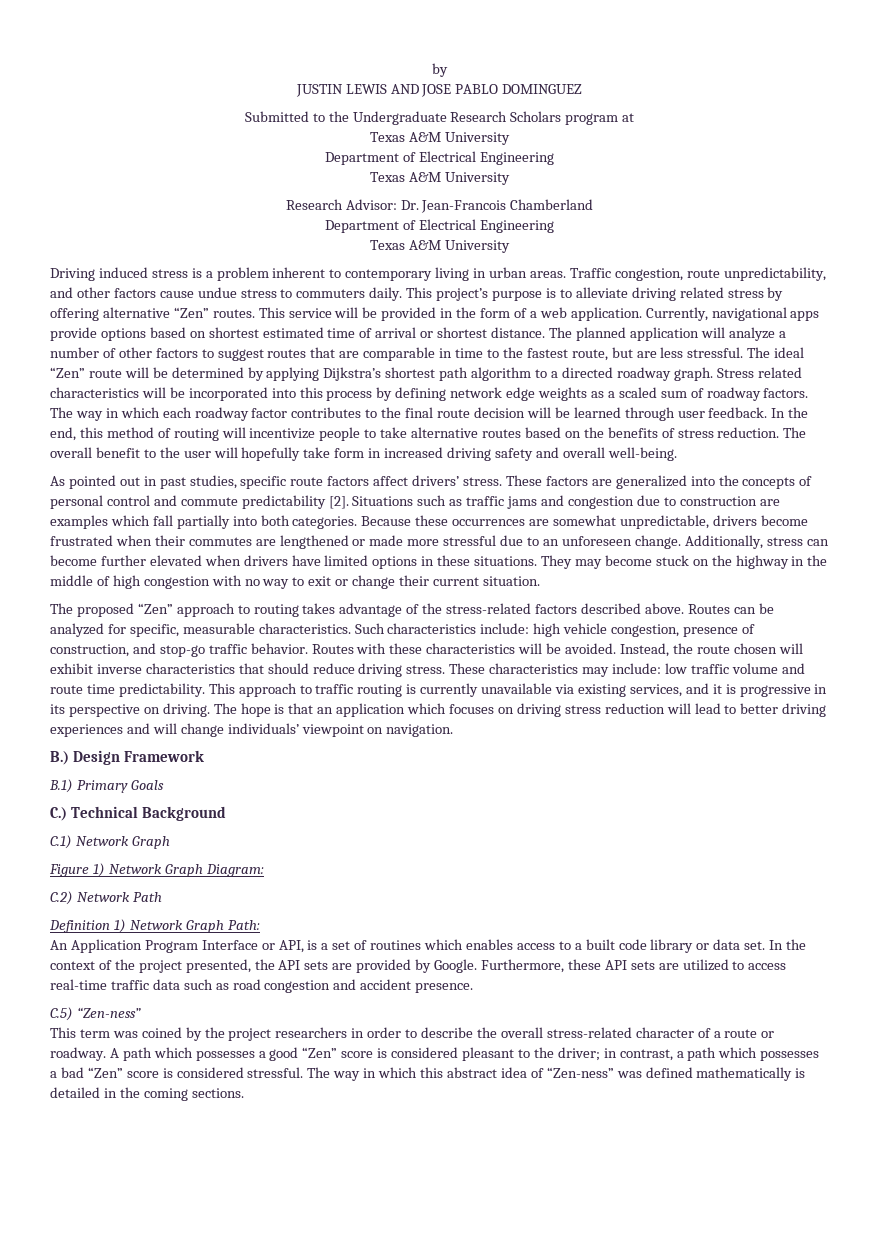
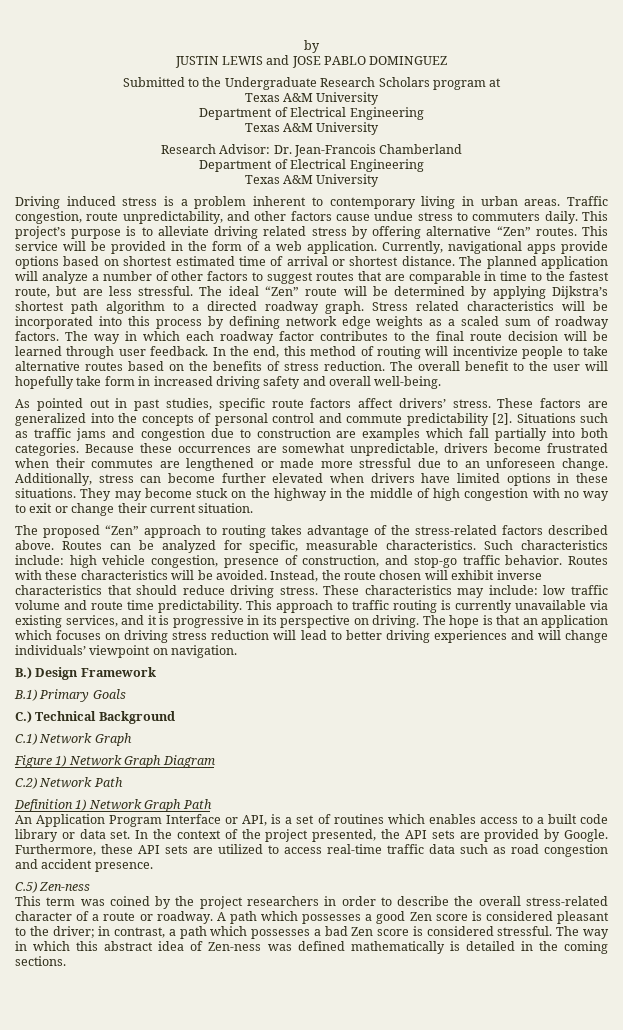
- JUSTIN LEWIS AND JOSE PABLO DOMINGUEZ
+ JUSTIN LEWIS and JOSE PABLO DOMINGUEZ
- Figure 1) Network Graph Diagram:
+ Figure 1) Network Graph Diagram
- Definition 1) Network Graph Path:
+ Definition 1) Network Graph Path
- C.5) “Zen-ness”
+ C.5) Zen-ness
- A path which possesses a good “Zen” score is considered pleasant to the driver; in contrast, a path which possesses a bad “Zen” score is considered stressful.
+ A path which possesses a good Zen score is considered pleasant to the driver; in contrast, a path which possesses a bad Zen score is considered stressful.
- The way in which this abstract idea of “Zen-ness” was defined mathematically is detailed in the coming sections.
+ The way in which this abstract idea of Zen-ness was defined mathematically is detailed in the coming sections.

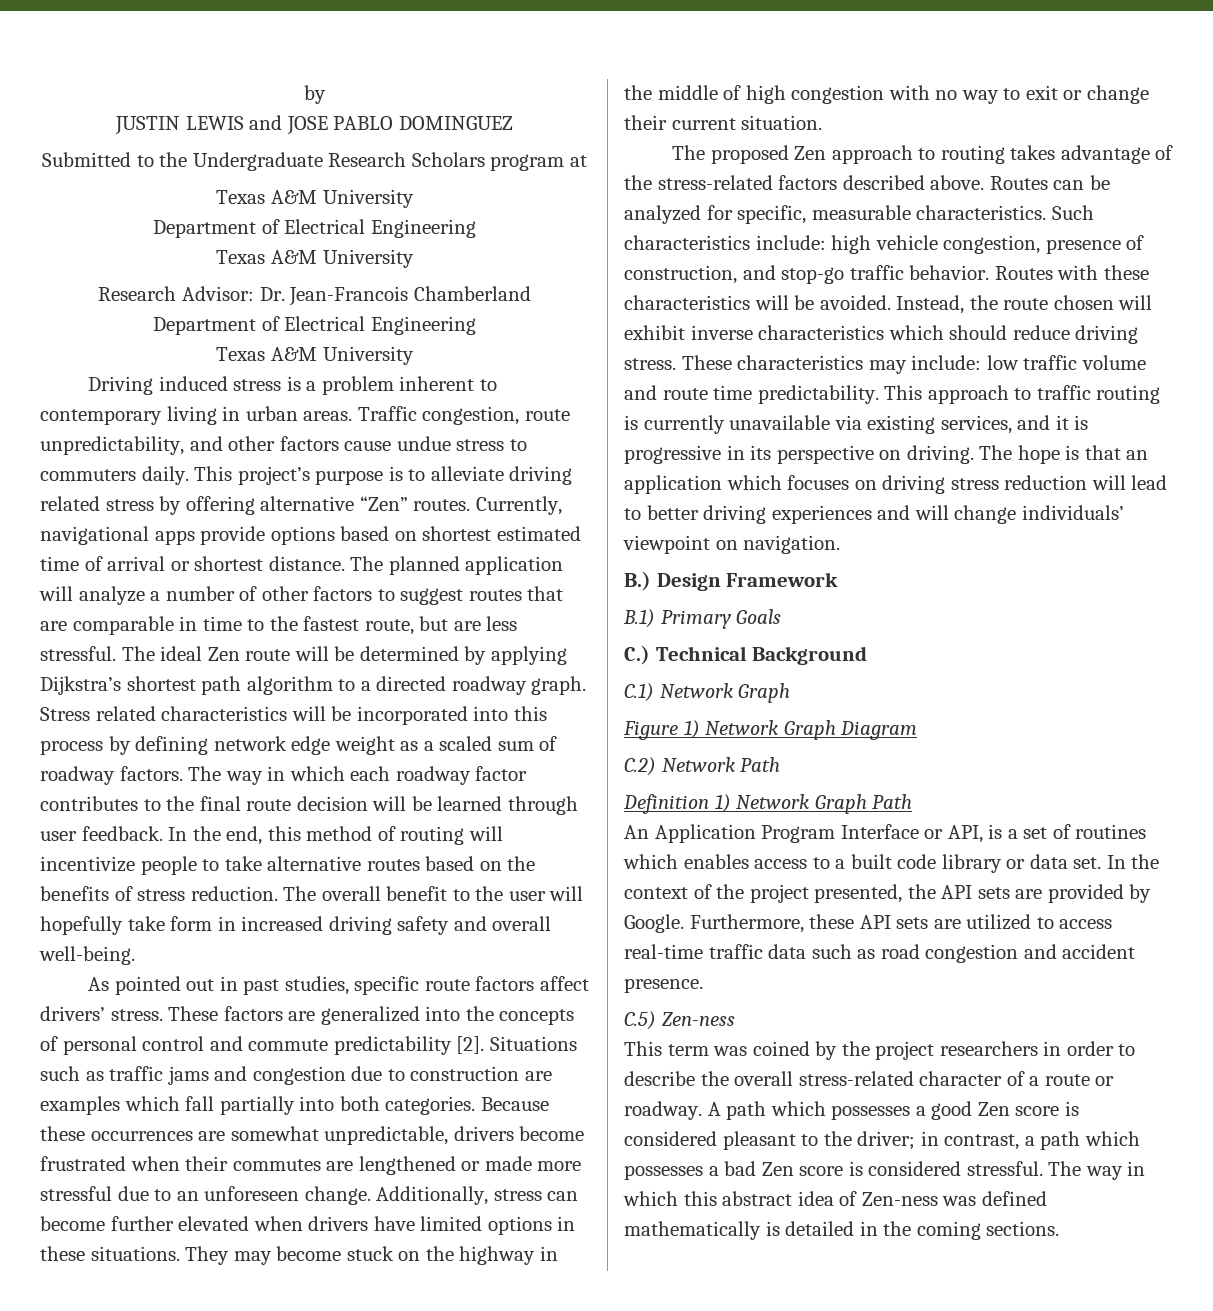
- This service will be provided in the form of a web application.
- The ideal “Zen” route will be determined by applying Dijkstra’s shortest path algorithm to a directed roadway graph.
+ The ideal Zen route will be determined by applying Dijkstra’s shortest path algorithm to a directed roadway graph.
- Stress related characteristics will be incorporated into this process by defining network edge weights as a scaled sum of roadway factors.
+ Stress related characteristics will be incorporated into this process by defining network edge weight as a scaled sum of roadway factors.
- The proposed “Zen” approach to routing takes advantage of the stress-related factors described above.
+ The proposed Zen approach to routing takes advantage of the stress-related factors described above.
- Instead, the route chosen will exhibit inverse characteristics that should reduce driving stress.
+ Instead, the route chosen will exhibit inverse characteristics which should reduce driving stress.

